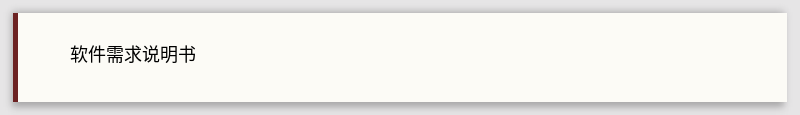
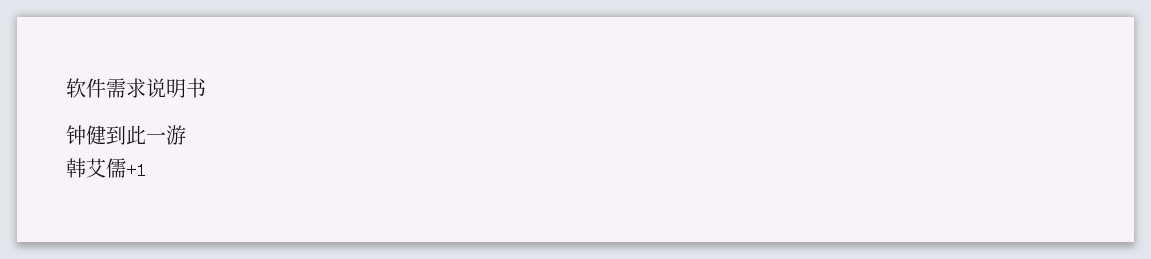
+ 钟健到此一游
+ 韩艾儒+1

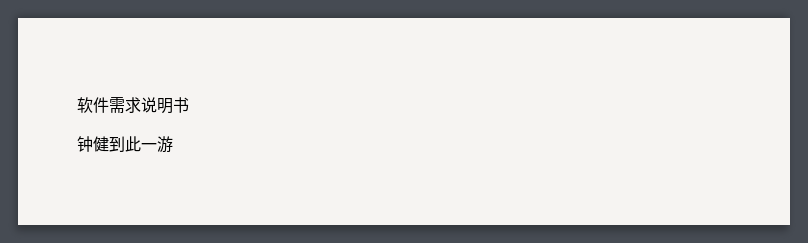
- 韩艾儒+1

